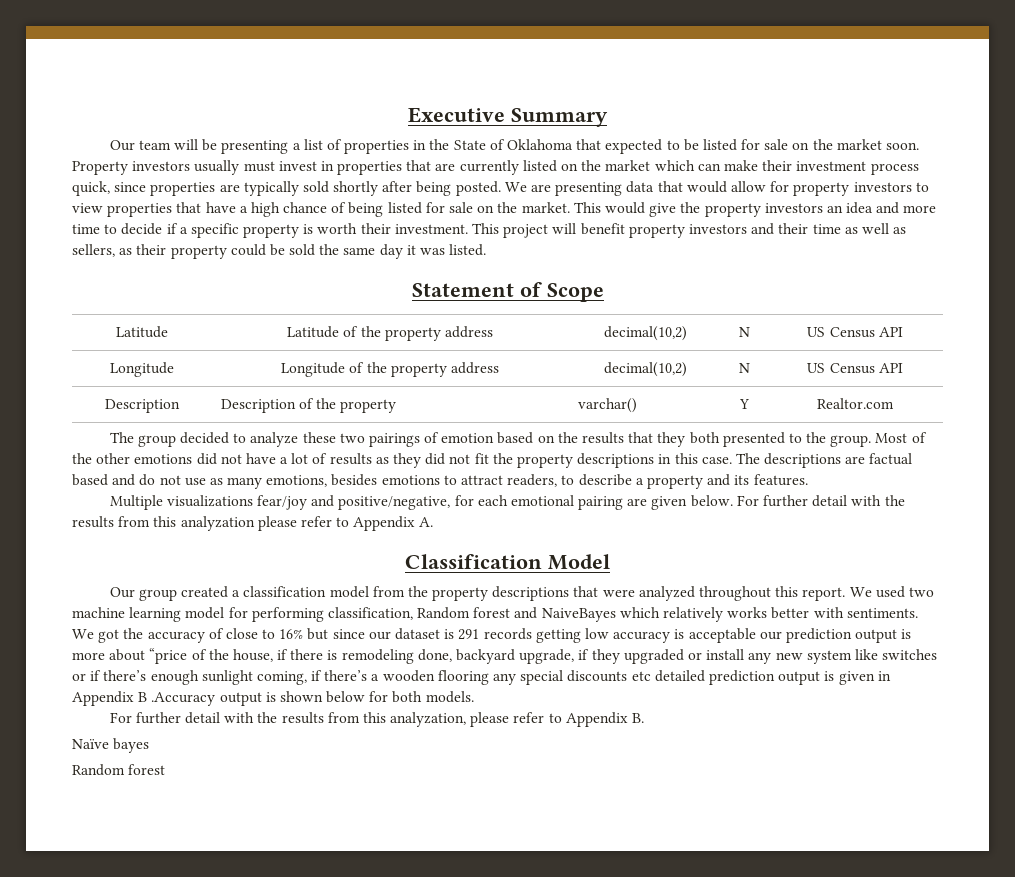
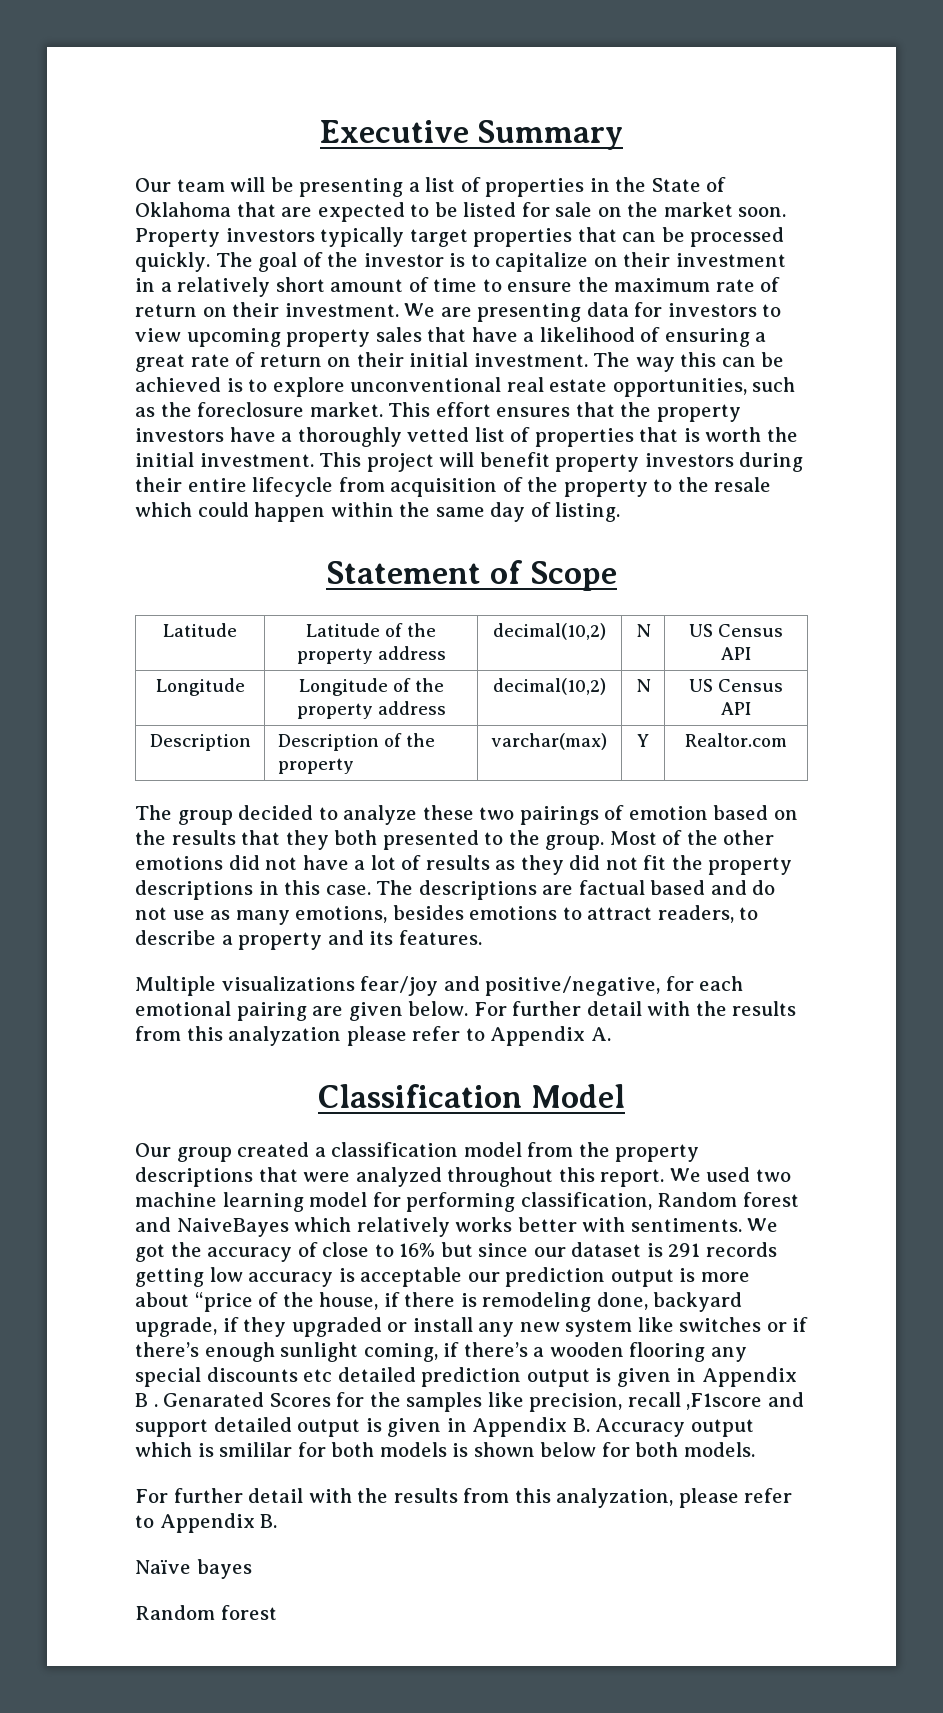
- Our team will be presenting a list of properties in the State of Oklahoma that expected to be listed for sale on the market soon.
+ Our team will be presenting a list of properties in the State of Oklahoma that are expected to be listed for sale on the market soon.
- Property investors usually must invest in properties that are currently listed on the market which can make their investment process quick, since properties are typically sold shortly after being posted. We are presenting data that would allow for property investors to view properties that have a high chance of being listed for sale on the market. This would give the property investors an idea and more time to decide if a specific property is worth their investment.
+ Property investors typically target properties that can be processed quickly. The goal of the investor is to capitalize on their investment in a relatively short amount of time to ensure the maximum rate of return on their investment. We are presenting data for investors to view upcoming property sales that have a likelihood of ensuring a great rate of return on their initial investment. The way this can be achieved is to explore unconventional real estate opportunities, such as the foreclosure market. This effort ensures that the property investors have a thoroughly vetted list of properties that is worth the initial investment.
- This project will benefit property investors and their time as well as sellers, as their property could be sold the same day it was listed.
+ This project will benefit property investors during their entire lifecycle from acquisition of the property to the resale which could happen within the same day of listing.
- Description | Description of the property | varchar() | Y | Realtor.com
+ Description | Description of the property | varchar(max) | Y | Realtor.com
- We got the accuracy of close to 16% but since our dataset is 291 records getting low accuracy is acceptable our prediction output is more about “price of the house, if there is remodeling done, backyard upgrade, if they upgraded or install any new system like switches or if there’s enough sunlight coming, if there’s a wooden flooring any special discounts etc detailed prediction output is given in Appendix B .Accuracy output is shown below for both models.
+ We got the accuracy of close to 16% but since our dataset is 291 records getting low accuracy is acceptable our prediction output is more about “price of the house, if there is remodeling done, backyard upgrade, if they upgraded or install any new system like switches or if there’s enough sunlight coming, if there’s a wooden flooring any special discounts etc detailed prediction output is given in Appendix B . Genarated Scores for the samples like precision, recall ,F1score and support detailed output is given in Appendix B. Accuracy output which is smililar for both models is shown below for both models.

